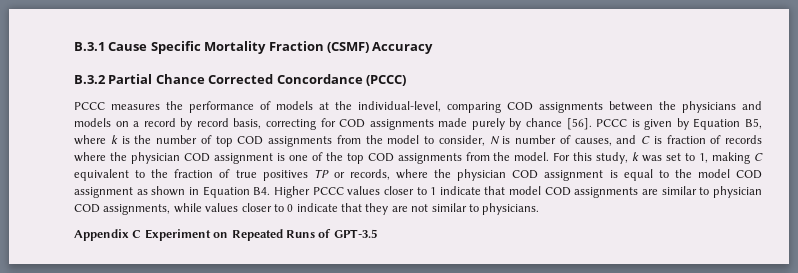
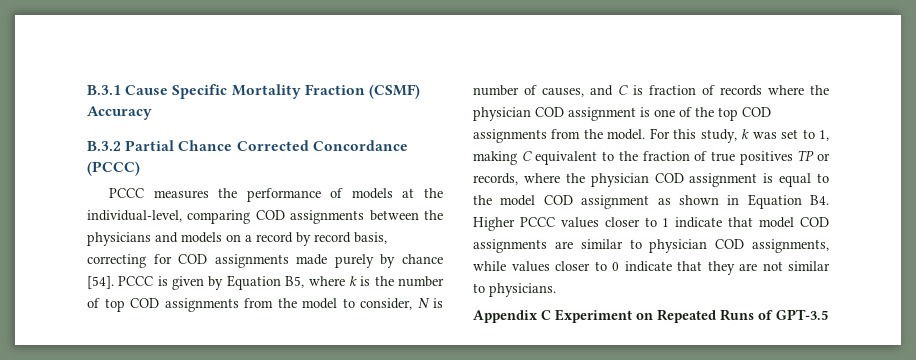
- PCCC measures the performance of models at the individual-level, comparing COD assignments between the physicians and models on a record by record basis, correcting for COD assignments made purely by chance [56].
+ PCCC measures the performance of models at the individual-level, comparing COD assignments between the physicians and models on a record by record basis, correcting for COD assignments made purely by chance [54].

